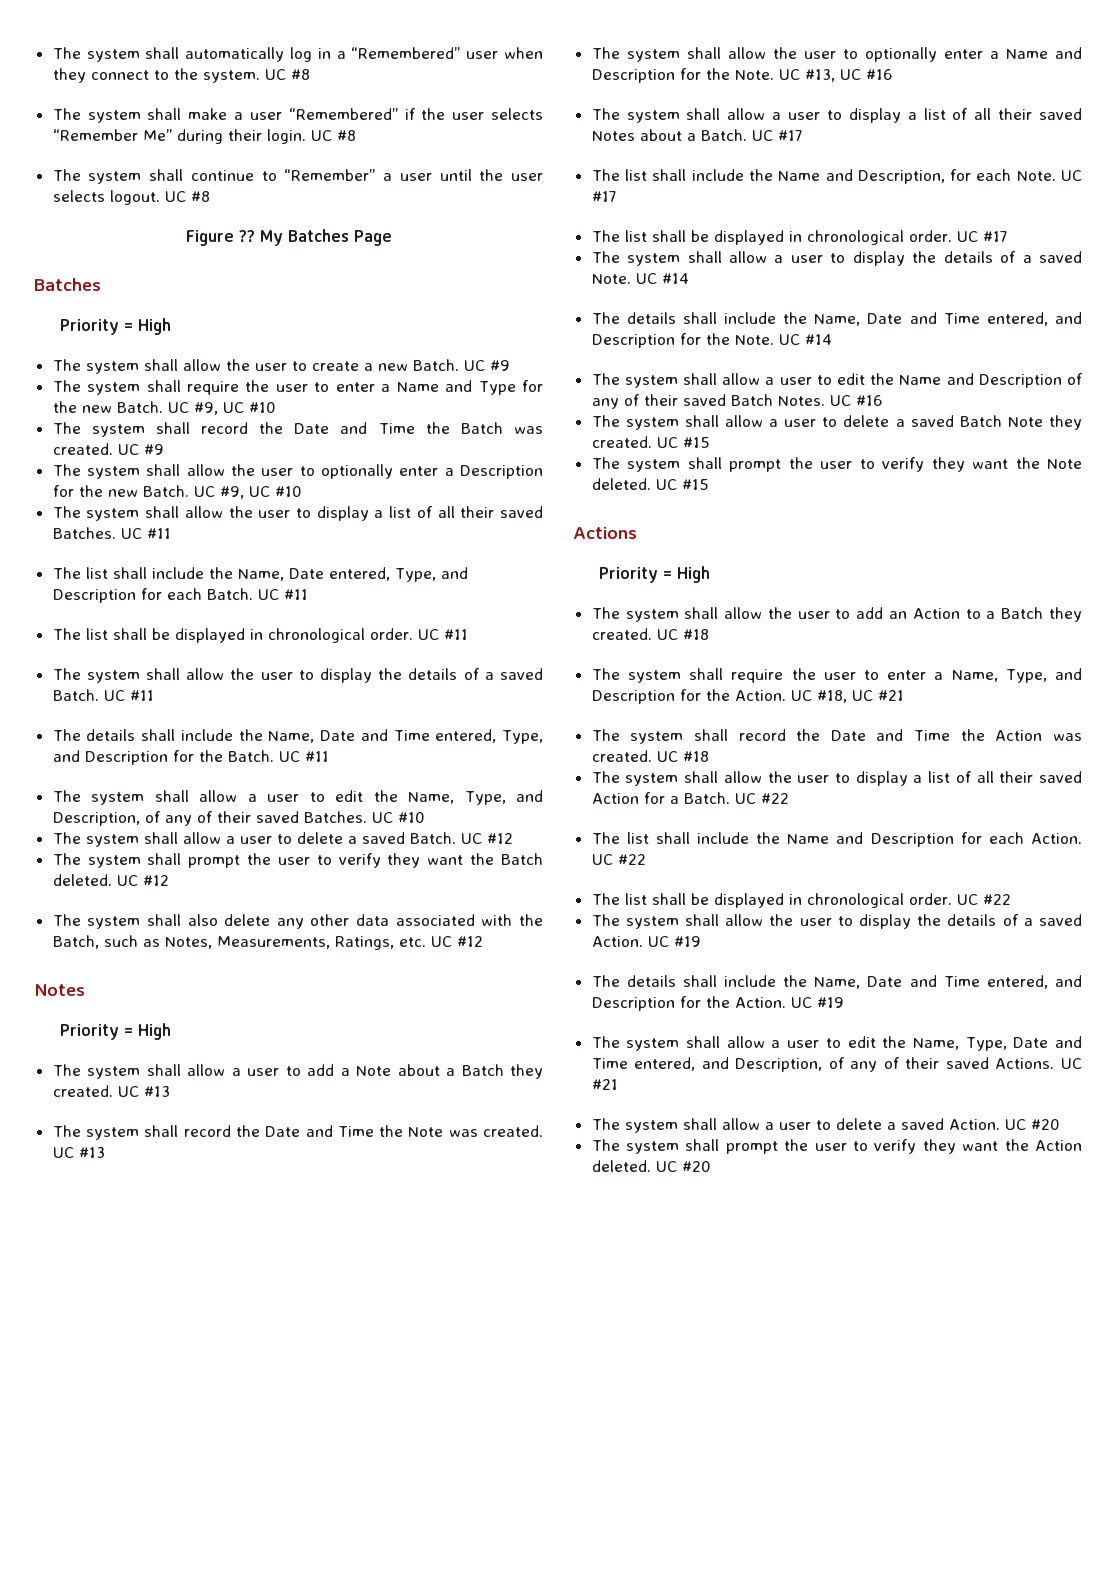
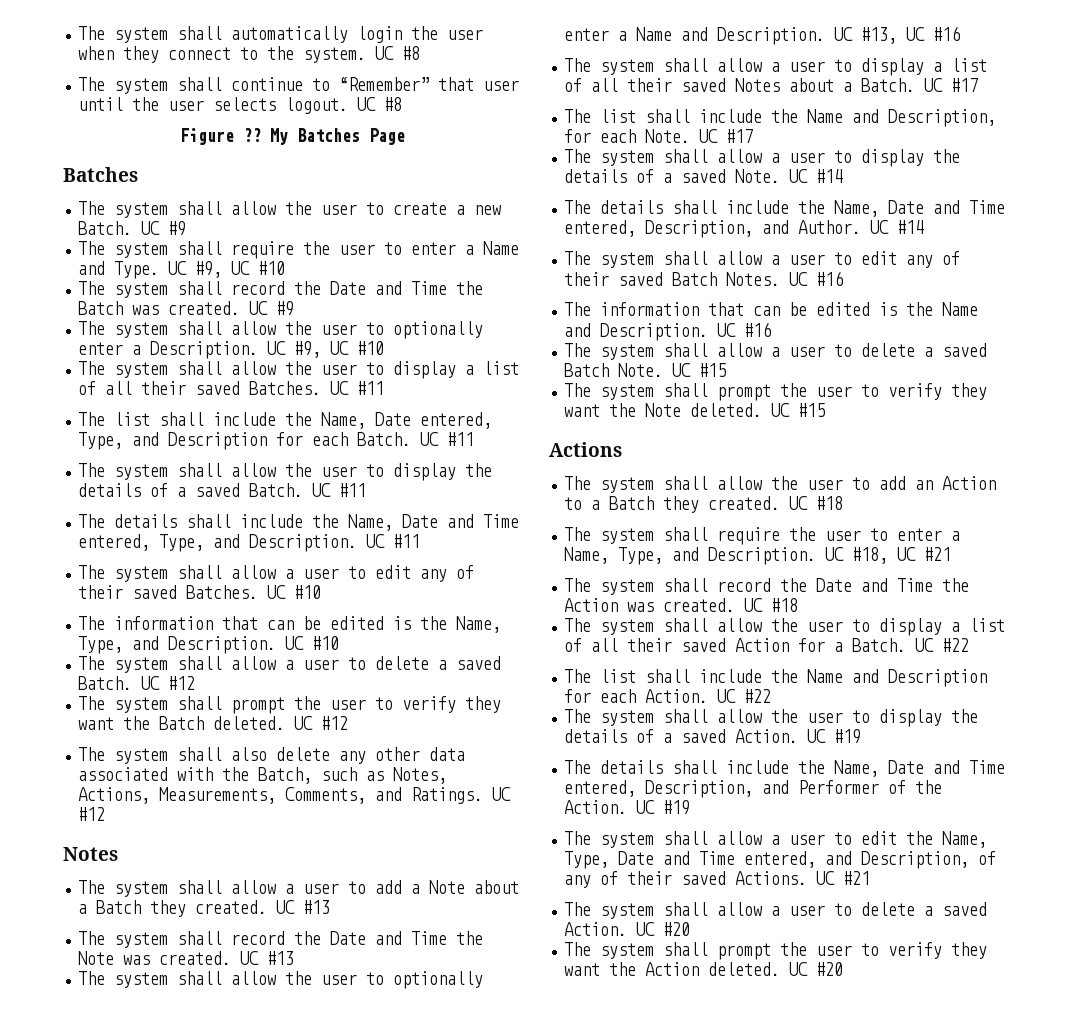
- The system shall automatically log in a “Remembered” user when they connect to the system.
+ The system shall automatically login the user when they connect to the system.
- The system shall make a user “Remembered” if the user selects “Remember Me” during their login. UC #8
- The system shall continue to “Remember” a user until the user selects logout.
+ The system shall continue to “Remember” that user until the user selects logout.
  My Batches Page
  Batches
- Priority = High
- The system shall require the user to enter a Name and Type for the new Batch.
+ The system shall require the user to enter a Name and Type.
- The system shall allow the user to optionally enter a Description for the new Batch.
+ The system shall allow the user to optionally enter a Description.
- The list shall be displayed in chronological order. UC #11
- The details shall include the Name, Date and Time entered, Type, and Description for the Batch.
+ The details shall include the Name, Date and Time entered, Type, and Description.
- The system shall allow a user to edit the Name, Type, and Description, of any of their saved Batches.
+ The system shall allow a user to edit any of their saved Batches.
+ The information that can be edited is the Name, Type, and Description. UC #10
- The system shall also delete any other data associated with the Batch, such as Notes, Measurements, Ratings, etc. UC #12
+ The system shall also delete any other data associated with the Batch, such as Notes, Actions, Measurements, Comments, and Ratings. UC #12
  Notes
- Priority = High
- The system shall allow the user to optionally enter a Name and Description for the Note.
+ The system shall allow the user to optionally enter a Name and Description.
- The list shall be displayed in chronological order. UC #17
- The details shall include the Name, Date and Time entered, and Description for the Note.
+ The details shall include the Name, Date and Time entered, Description, and Author.
- The system shall allow a user to edit the Name and Description of any of their saved Batch Notes.
+ The system shall allow a user to edit any of their saved Batch Notes.
+ The information that can be edited is the Name and Description. UC #16
- The system shall allow a user to delete a saved Batch Note they created.
+ The system shall allow a user to delete a saved Batch Note.
  Actions
- Priority = High
- The system shall require the user to enter a Name, Type, and Description for the Action.
+ The system shall require the user to enter a Name, Type, and Description.
- The list shall be displayed in chronological order. UC #22
- The details shall include the Name, Date and Time entered, and Description for the Action.
+ The details shall include the Name, Date and Time entered, Description, and Performer of the Action.

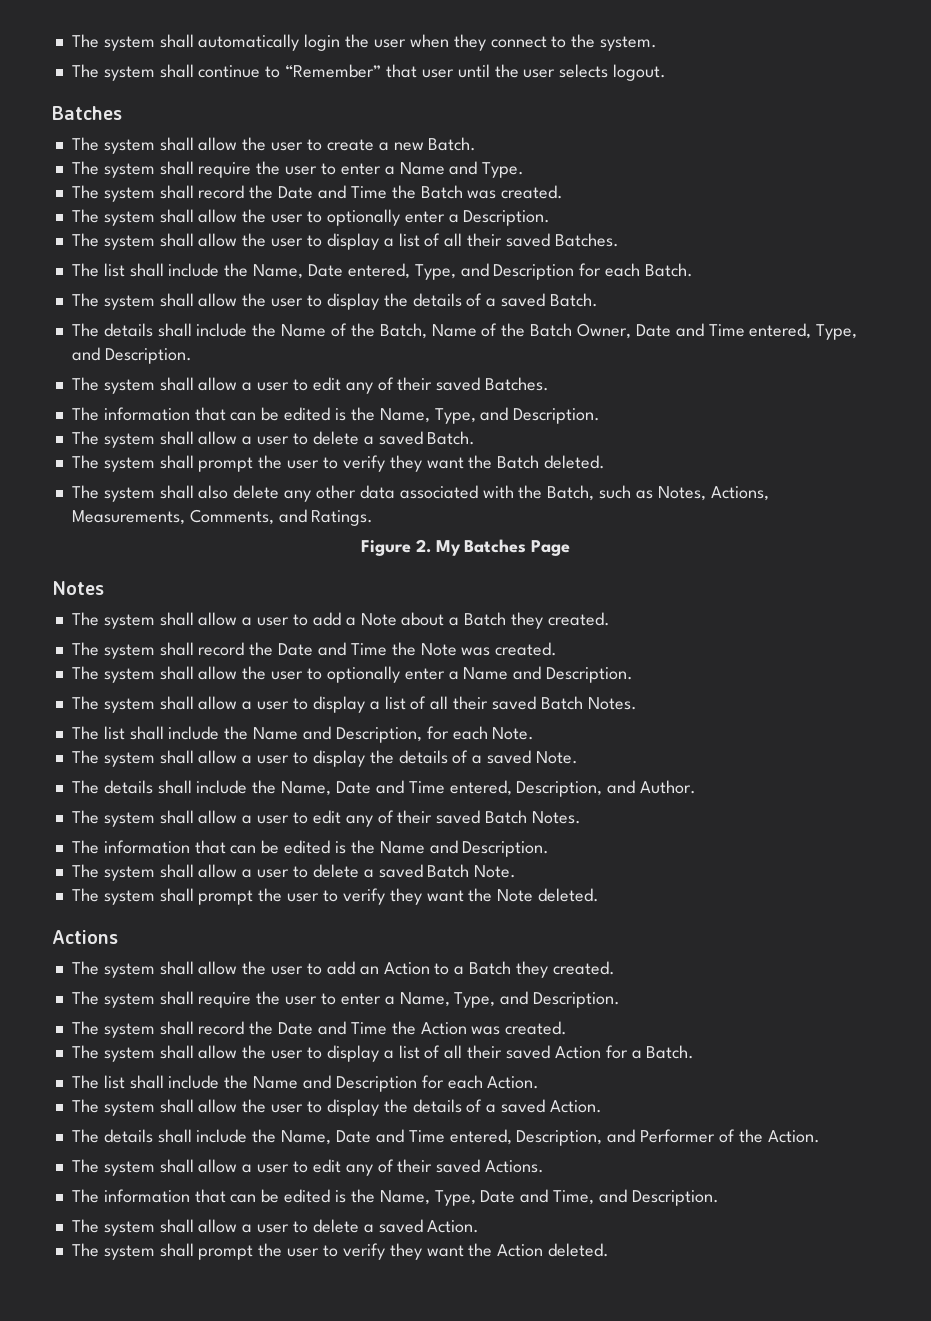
- The system shall automatically login the user when they connect to the system. UC #8
+ The system shall automatically login the user when they connect to the system.
- The system shall continue to “Remember” that user until the user selects logout. UC #8
- Figure ?? My Batches Page
+ The system shall continue to “Remember” that user until the user selects logout.
- The system shall allow the user to create a new Batch. UC #9
+ The system shall allow the user to create a new Batch.
- The system shall require the user to enter a Name and Type. UC #9, UC #10
+ The system shall require the user to enter a Name and Type.
- The system shall record the Date and Time the Batch was created. UC #9
+ The system shall record the Date and Time the Batch was created.
- The system shall allow the user to optionally enter a Description. UC #9, UC #10
+ The system shall allow the user to optionally enter a Description.
- The system shall allow the user to display a list of all their saved Batches. UC #11
+ The system shall allow the user to display a list of all their saved Batches.
- The list shall include the Name, Date entered, Type, and Description for each Batch. UC #11
+ The list shall include the Name, Date entered, Type, and Description for each Batch.
- The system shall allow the user to display the details of a saved Batch. UC #11
- The details shall include the Name, Date and Time entered, Type, and Description. UC #11
+ The system shall allow the user to display the details of a saved Batch.
+ The details shall include the Name of the Batch, Name of the Batch Owner, Date and Time entered, Type, and Description.
- The system shall allow a user to edit any of their saved Batches. UC #10
+ The system shall allow a user to edit any of their saved Batches.
- The information that can be edited is the Name, Type, and Description. UC #10
+ The information that can be edited is the Name, Type, and Description.
- The system shall allow a user to delete a saved Batch. UC #12
+ The system shall allow a user to delete a saved Batch.
- The system shall prompt the user to verify they want the Batch deleted. UC #12
+ The system shall prompt the user to verify they want the Batch deleted.
- The system shall also delete any other data associated with the Batch, such as Notes, Actions, Measurements, Comments, and Ratings. UC #12
+ The system shall also delete any other data associated with the Batch, such as Notes, Actions, Measurements, Comments, and Ratings.
+ Figure 2. My Batches Page
- The system shall allow a user to add a Note about a Batch they created. UC #13
+ The system shall allow a user to add a Note about a Batch they created.
- The system shall record the Date and Time the Note was created. UC #13
+ The system shall record the Date and Time the Note was created.
- UC #13, UC #16
- The system shall allow a user to display a list of all their saved Notes about a Batch. UC #17
+ The system shall allow a user to display a list of all their saved Batch Notes.
- The list shall include the Name and Description, for each Note. UC #17
+ The list shall include the Name and Description, for each Note.
- The system shall allow a user to display the details of a saved Note. UC #14
+ The system shall allow a user to display the details of a saved Note.
- The details shall include the Name, Date and Time entered, Description, and Author. UC #14
+ The details shall include the Name, Date and Time entered, Description, and Author.
- The system shall allow a user to edit any of their saved Batch Notes. UC #16
+ The system shall allow a user to edit any of their saved Batch Notes.
- The information that can be edited is the Name and Description. UC #16
+ The information that can be edited is the Name and Description.
- The system shall allow a user to delete a saved Batch Note. UC #15
+ The system shall allow a user to delete a saved Batch Note.
- The system shall prompt the user to verify they want the Note deleted. UC #15
+ The system shall prompt the user to verify they want the Note deleted.
- The system shall allow the user to add an Action to a Batch they created. UC #18
+ The system shall allow the user to add an Action to a Batch they created.
- UC #18, UC #21
- The system shall record the Date and Time the Action was created. UC #18
+ The system shall record the Date and Time the Action was created.
- The system shall allow the user to display a list of all their saved Action for a Batch. UC #22
+ The system shall allow the user to display a list of all their saved Action for a Batch.
- The list shall include the Name and Description for each Action. UC #22
+ The list shall include the Name and Description for each Action.
- The system shall allow the user to display the details of a saved Action. UC #19
+ The system shall allow the user to display the details of a saved Action.
- The details shall include the Name, Date and Time entered, Description, and Performer of the Action. UC #19
- The system shall allow a user to edit the Name, Type, Date and Time entered, and Description, of any of their saved Actions. UC #21
+ The details shall include the Name, Date and Time entered, Description, and Performer of the Action.
+ The system shall allow a user to edit any of their saved Actions.
+ The information that can be edited is the Name, Type, Date and Time, and Description.
- The system shall allow a user to delete a saved Action. UC #20
+ The system shall allow a user to delete a saved Action.
- The system shall prompt the user to verify they want the Action deleted. UC #20
+ The system shall prompt the user to verify they want the Action deleted.

